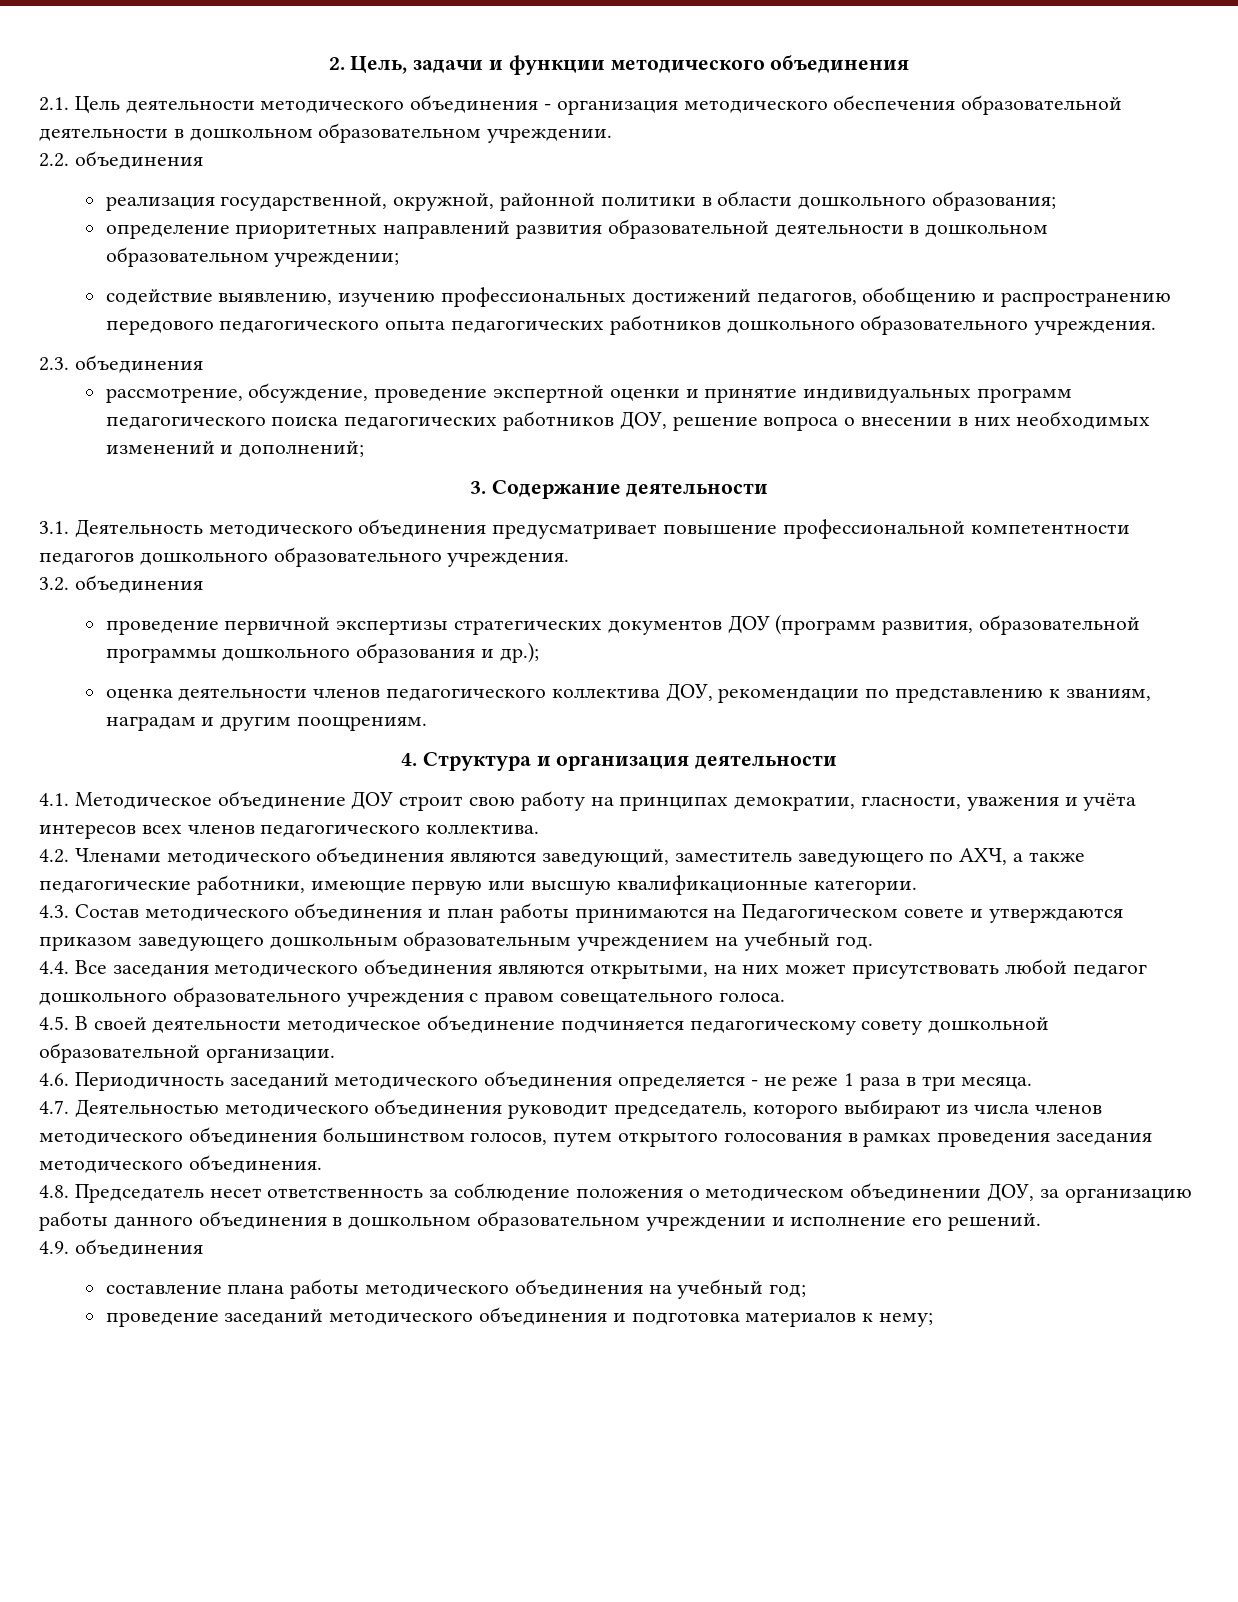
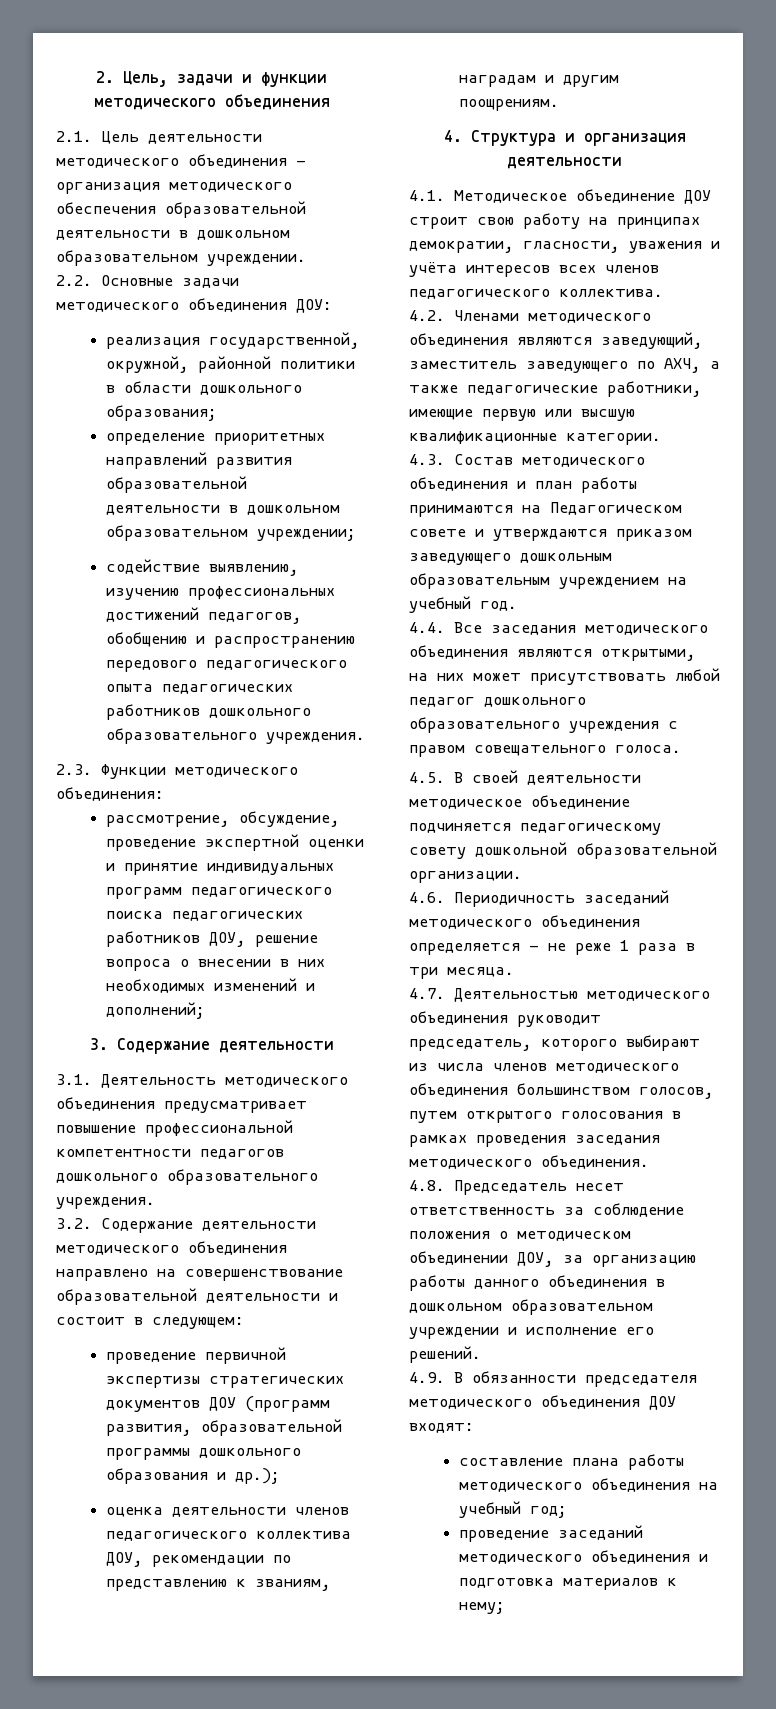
- 2.2. объединения
+ 2.2. Основные задачи методического объединения ДОУ:
- 2.3. объединения
+ 2.3. Функции методического объединения:
- 3.2. объединения
+ 3.2. Содержание деятельности методического объединения направлено на совершенствование образовательной деятельности и состоит в следующем:
- 4.9. объединения
+ 4.9. В обязанности председателя методического объединения ДОУ входят:

